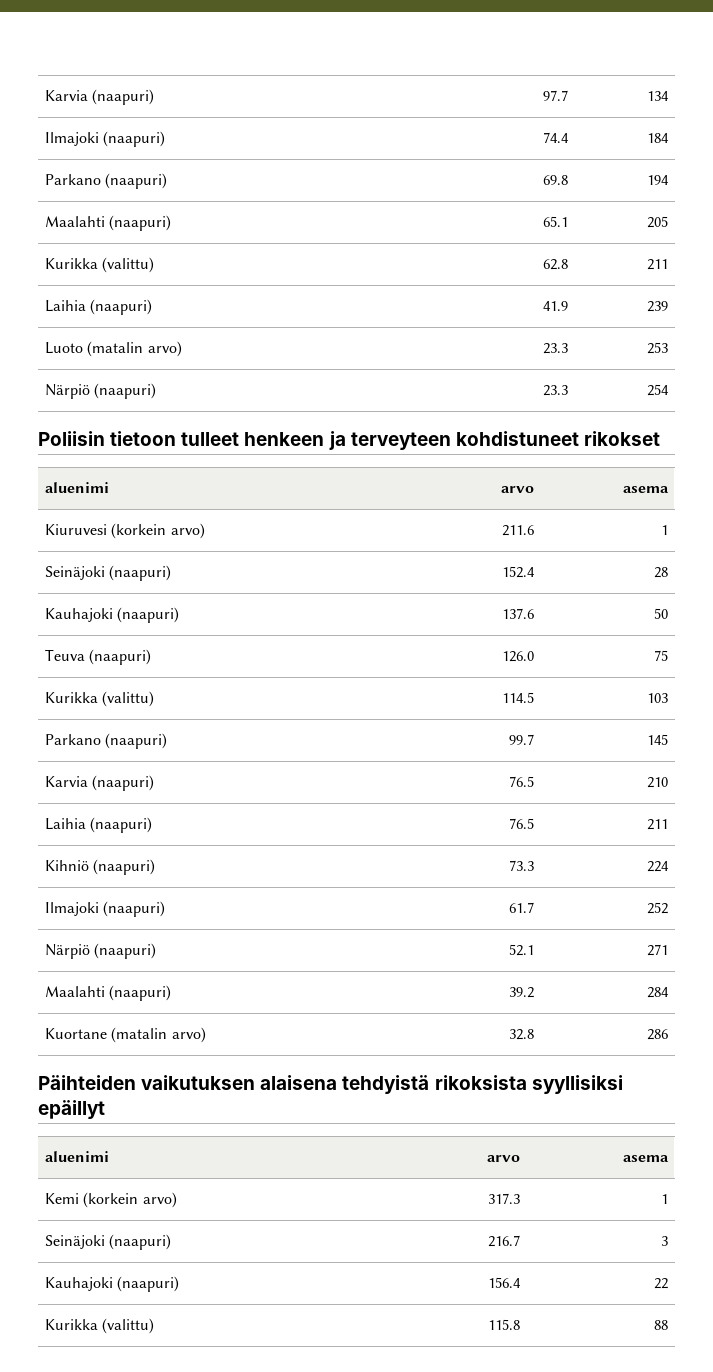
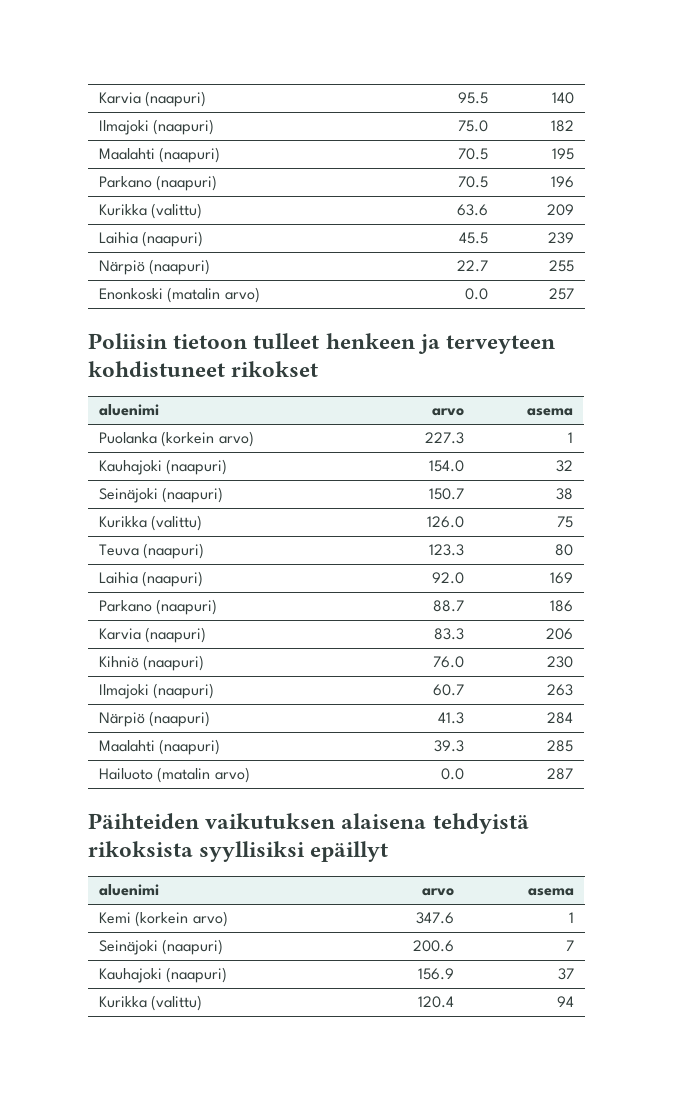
- Karvia (naapuri) | 97.7 | 134
- Ilmajoki (naapuri) | 74.4 | 184
- Parkano (naapuri) | 69.8 | 194
- Maalahti (naapuri) | 65.1 | 205
- Kurikka (valittu) | 62.8 | 211
- Laihia (naapuri) | 41.9 | 239
+ Karvia (naapuri) | 95.5 | 140
+ Ilmajoki (naapuri) | 75.0 | 182
+ Maalahti (naapuri) | 70.5 | 195
+ Parkano (naapuri) | 70.5 | 196
+ Kurikka (valittu) | 63.6 | 209
+ Laihia (naapuri) | 45.5 | 239
- Luoto (matalin arvo) | 23.3 | 253
- Närpiö (naapuri) | 23.3 | 254
+ Närpiö (naapuri) | 22.7 | 255
+ Enonkoski (matalin arvo) | 0.0 | 257
- Kiuruvesi (korkein arvo) | 211.6 | 1
- Seinäjoki (naapuri) | 152.4 | 28
- Kauhajoki (naapuri) | 137.6 | 50
- Teuva (naapuri) | 126.0 | 75
- Kurikka (valittu) | 114.5 | 103
- Parkano (naapuri) | 99.7 | 145
- Karvia (naapuri) | 76.5 | 210
- Laihia (naapuri) | 76.5 | 211
+ Puolanka (korkein arvo) | 227.3 | 1
+ Kauhajoki (naapuri) | 154.0 | 32
+ Seinäjoki (naapuri) | 150.7 | 38
+ Kurikka (valittu) | 126.0 | 75
+ Teuva (naapuri) | 123.3 | 80
+ Laihia (naapuri) | 92.0 | 169
+ Parkano (naapuri) | 88.7 | 186
+ Karvia (naapuri) | 83.3 | 206
- Kihniö (naapuri) | 73.3 | 224
- Ilmajoki (naapuri) | 61.7 | 252
- Närpiö (naapuri) | 52.1 | 271
- Maalahti (naapuri) | 39.2 | 284
- Kuortane (matalin arvo) | 32.8 | 286
+ Kihniö (naapuri) | 76.0 | 230
+ Ilmajoki (naapuri) | 60.7 | 263
+ Närpiö (naapuri) | 41.3 | 284
+ Maalahti (naapuri) | 39.3 | 285
+ Hailuoto (matalin arvo) | 0.0 | 287
- Kemi (korkein arvo) | 317.3 | 1
- Seinäjoki (naapuri) | 216.7 | 3
- Kauhajoki (naapuri) | 156.4 | 22
- Kurikka (valittu) | 115.8 | 88
+ Kemi (korkein arvo) | 347.6 | 1
+ Seinäjoki (naapuri) | 200.6 | 7
+ Kauhajoki (naapuri) | 156.9 | 37
+ Kurikka (valittu) | 120.4 | 94

